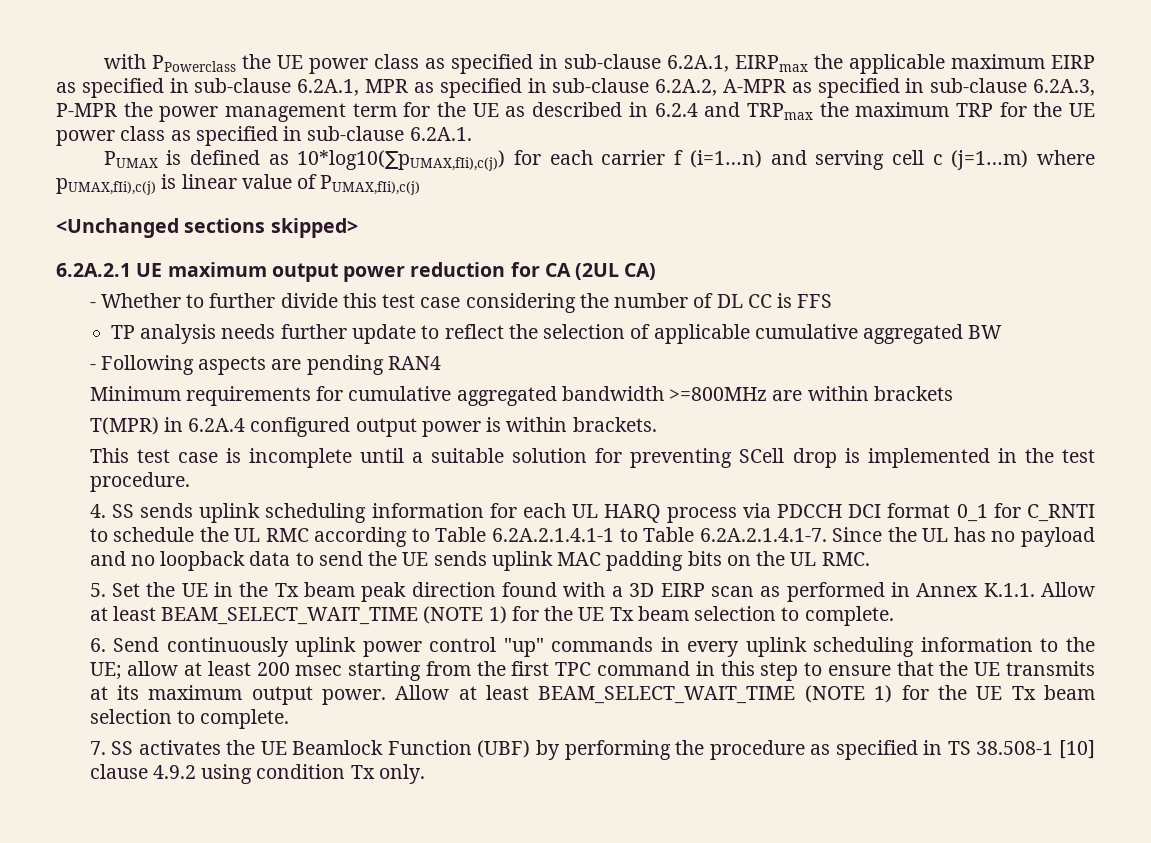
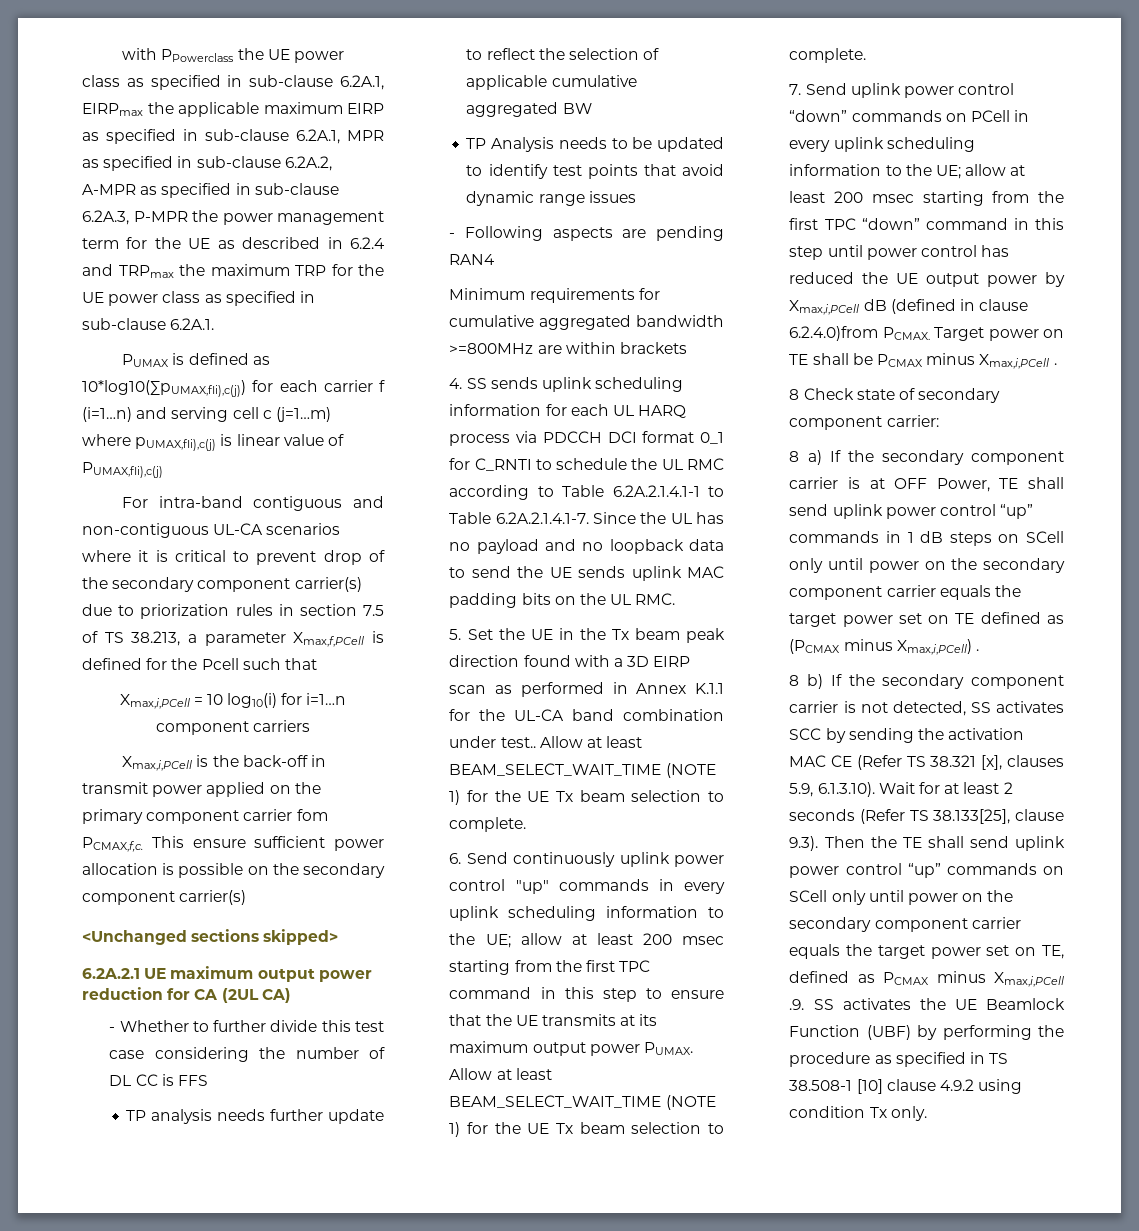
+ For intra-band contiguous and non-contiguous UL-CA scenarios where it is critical to prevent drop of the secondary component carrier(s) due to priorization rules in section 7.5 of TS 38.213, a parameter Xmax,f,PCell is defined for the Pcell such that
+ Xmax,i,PCell = 10 log10(i) for i=1…n component carriers
+ Xmax,i,PCell is the back-off in transmit power applied on the primary component carrier fom PCMAX,f,c. This ensure sufficient power allocation is possible on the secondary component carrier(s)
+ TP Analysis needs to be updated to identify test points that avoid dynamic range issues
- T(MPR) in 6.2A.4 configured output power is within brackets.
- This test case is incomplete until a suitable solution for preventing SCell drop is implemented in the test procedure.
- 5. Set the UE in the Tx beam peak direction found with a 3D EIRP scan as performed in Annex K.1.1. Allow at least BEAM_SELECT_WAIT_TIME (NOTE 1) for the UE Tx beam selection to complete.
+ 5. Set the UE in the Tx beam peak direction found with a 3D EIRP scan as performed in Annex K.1.1 for the UL-CA band combination under test.. Allow at least BEAM_SELECT_WAIT_TIME (NOTE 1) for the UE Tx beam selection to complete.
- 6. Send continuously uplink power control "up" commands in every uplink scheduling information to the UE; allow at least 200 msec starting from the first TPC command in this step to ensure that the UE transmits at its maximum output power.
+ 6. Send continuously uplink power control "up" commands in every uplink scheduling information to the UE; allow at least 200 msec starting from the first TPC command in this step to ensure that the UE transmits at its maximum output power PUMAX.
- 7. SS activates the UE Beamlock Function (UBF) by performing the procedure as specified in TS 38.508-1 [10] clause 4.9.2 using condition Tx only.
+ 7. Send uplink power control “down” commands on PCell in every uplink scheduling information to the UE; allow at least 200 msec starting from the first TPC “down” command in this step until power control has reduced the UE output power by Xmax,i,PCell dB (defined in clause 6.2.4.0)from PCMAX. Target power on TE shall be PCMAX minus Xmax,i,PCell .
+ 8 Check state of secondary component carrier:
+ 8 a) If the secondary component carrier is at OFF Power, TE shall send uplink power control “up” commands in 1 dB steps on SCell only until power on the secondary component carrier equals the target power set on TE defined as (PCMAX minus Xmax,i,PCell) .
+ 8 b) If the secondary component carrier is not detected, SS activates SCC by sending the activation MAC CE (Refer TS 38.321 [x], clauses 5.9, 6.1.3.10). Wait for at least 2 seconds (Refer TS 38.133[25], clause 9.3). Then the TE shall send uplink power control “up” commands on SCell only until power on the secondary component carrier equals the target power set on TE, defined as PCMAX minus Xmax,i,PCell .9. SS activates the UE Beamlock Function (UBF) by performing the procedure as specified in TS 38.508-1 [10] clause 4.9.2 using condition Tx only.

